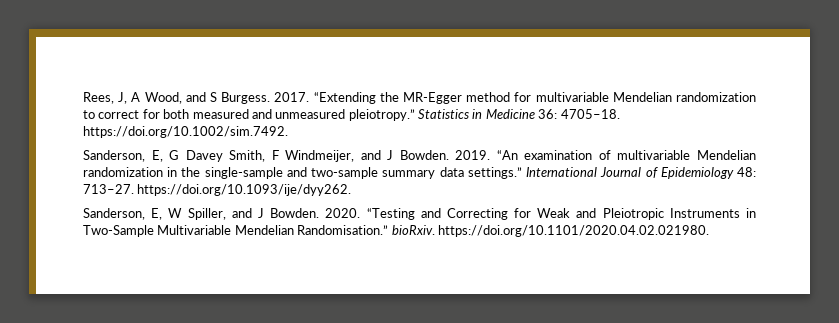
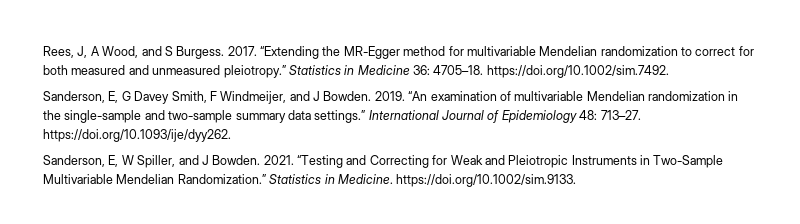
- 2020.
+ 2021.
- “Testing and Correcting for Weak and Pleiotropic Instruments in Two-Sample Multivariable Mendelian Randomisation.” bioRxiv. https://doi.org/10.1101/2020.04.02.021980.
+ “Testing and Correcting for Weak and Pleiotropic Instruments in Two-Sample Multivariable Mendelian Randomization.” Statistics in Medicine. https://doi.org/10.1002/sim.9133.

